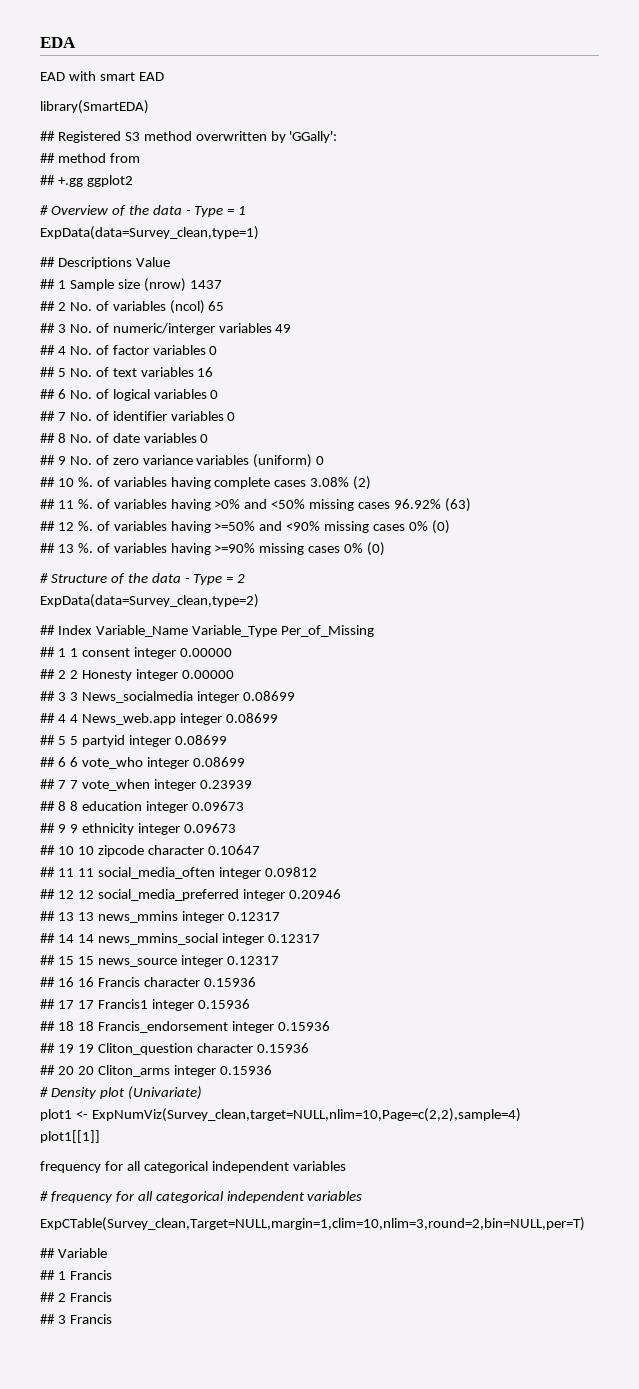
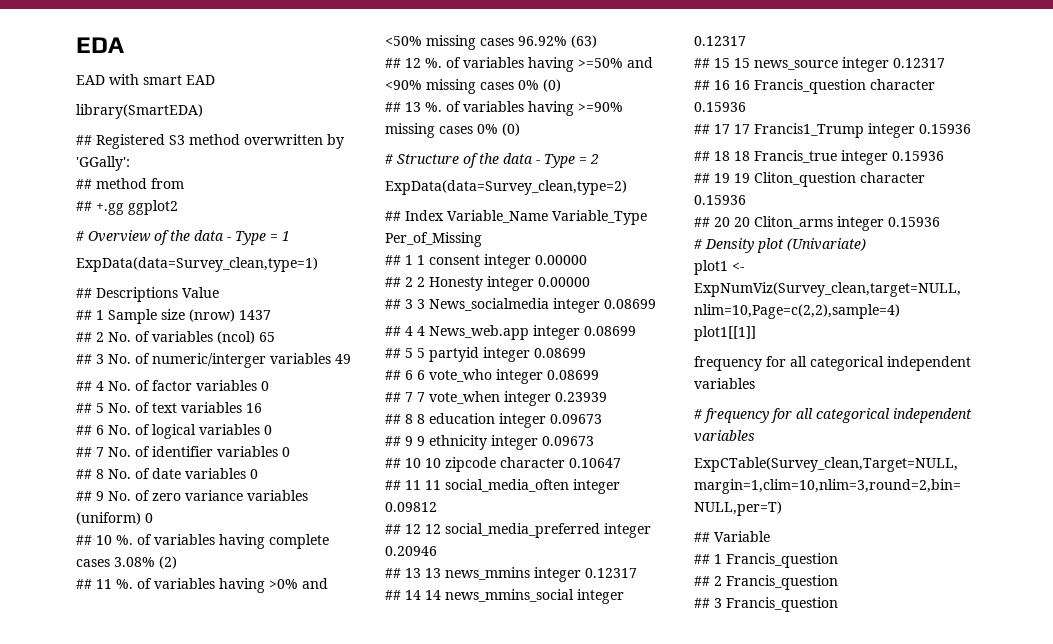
- ## 16 16 Francis character 0.15936
+ ## 16 16 Francis_question character 0.15936
- ## 17 17 Francis1 integer 0.15936
+ ## 17 17 Francis1_Trump integer 0.15936
- ## 18 18 Francis_endorsement integer 0.15936
+ ## 18 18 Francis_true integer 0.15936
- ## 1 Francis
- ## 2 Francis
- ## 3 Francis
+ ## 1 Francis_question
+ ## 2 Francis_question
+ ## 3 Francis_question

